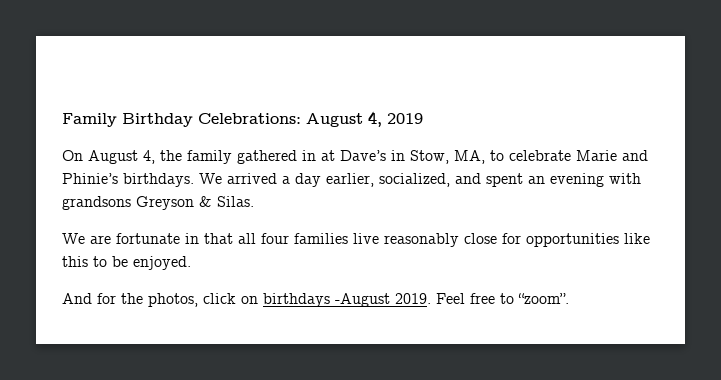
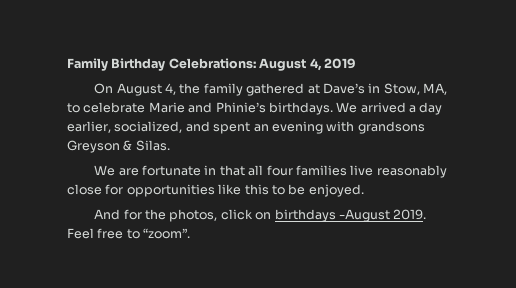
- On August 4, the family gathered in at Dave’s in Stow, MA, to celebrate Marie and Phinie’s birthdays.
+ On August 4, the family gathered at Dave’s in Stow, MA, to celebrate Marie and Phinie’s birthdays.

